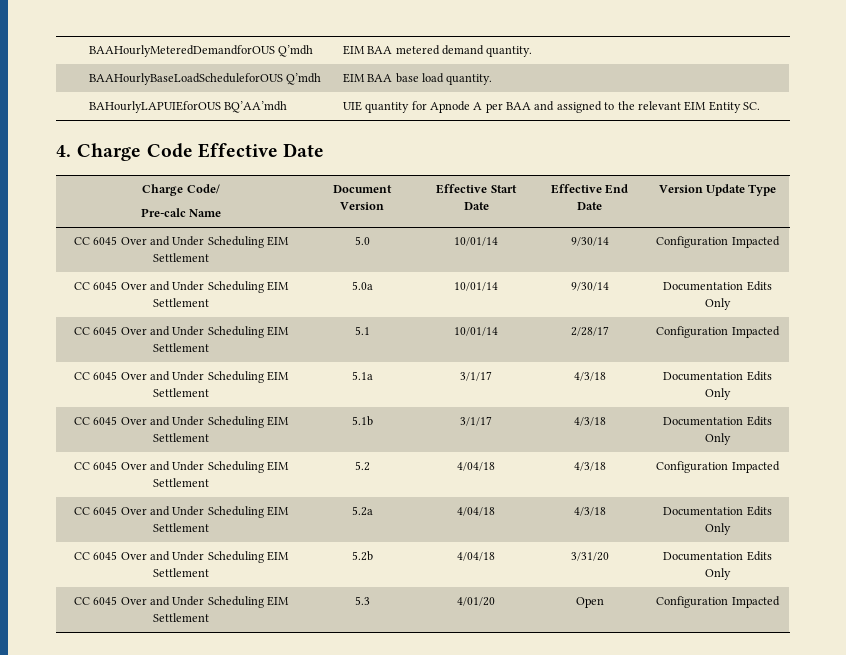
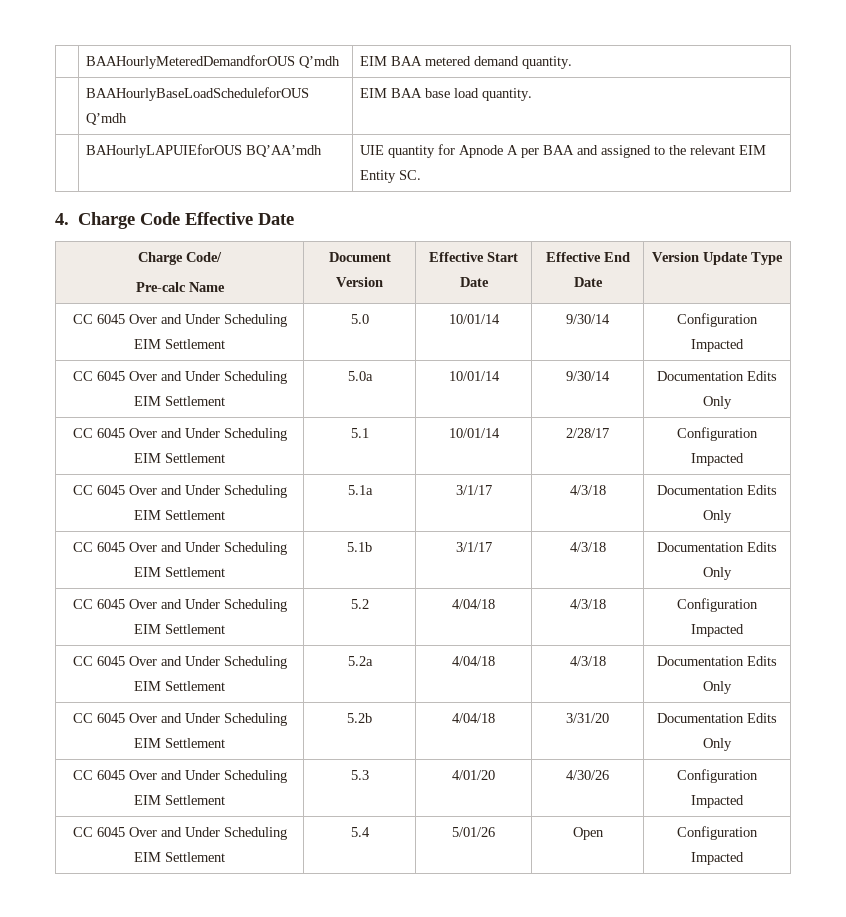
- CC 6045 Over and Under Scheduling EIM Settlement | 5.3 | 4/01/20 | Open | Configuration Impacted
+ CC 6045 Over and Under Scheduling EIM Settlement | 5.3 | 4/01/20 | 4/30/26 | Configuration Impacted
+ CC 6045 Over and Under Scheduling EIM Settlement | 5.4 | 5/01/26 | Open | Configuration Impacted

